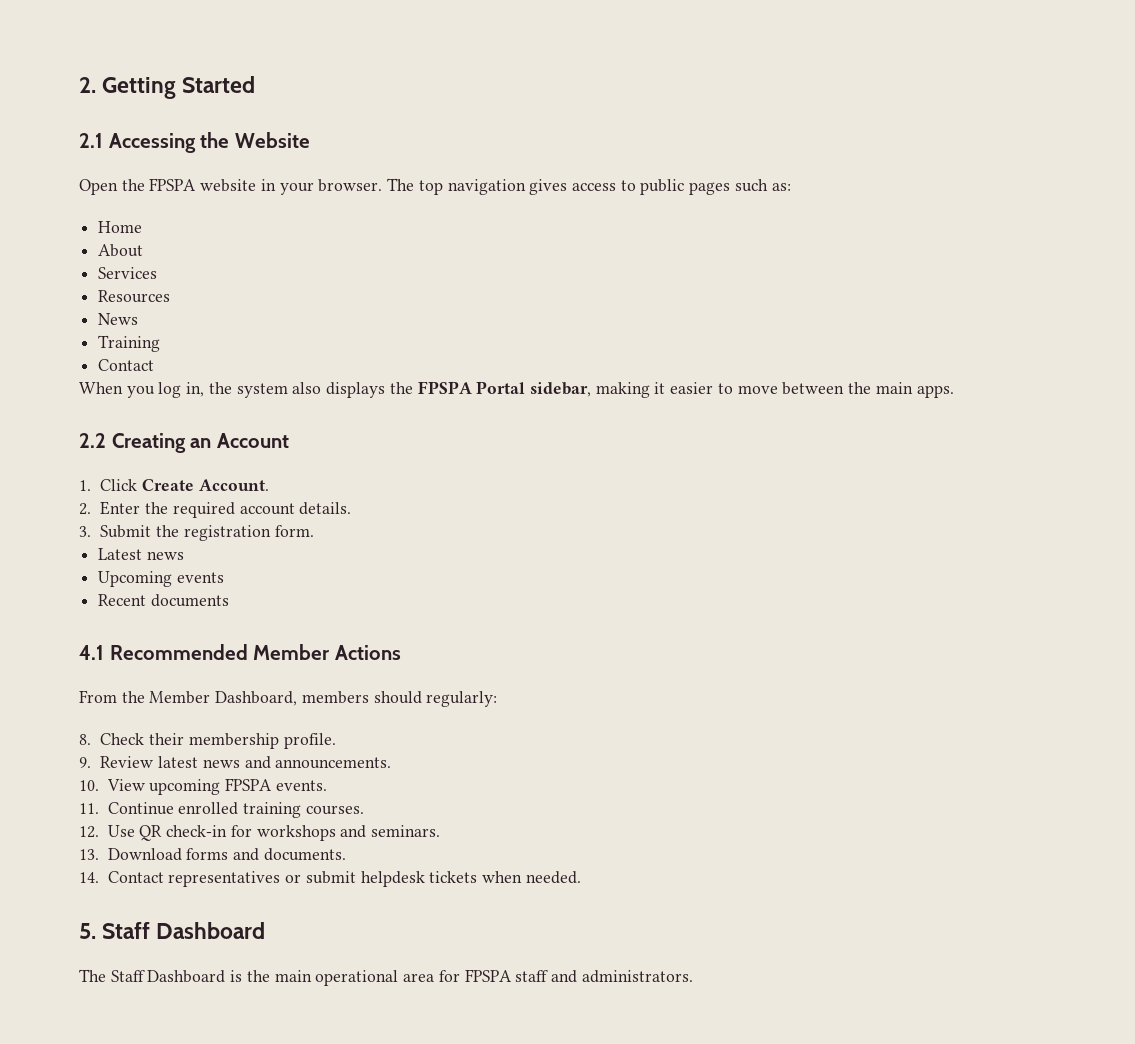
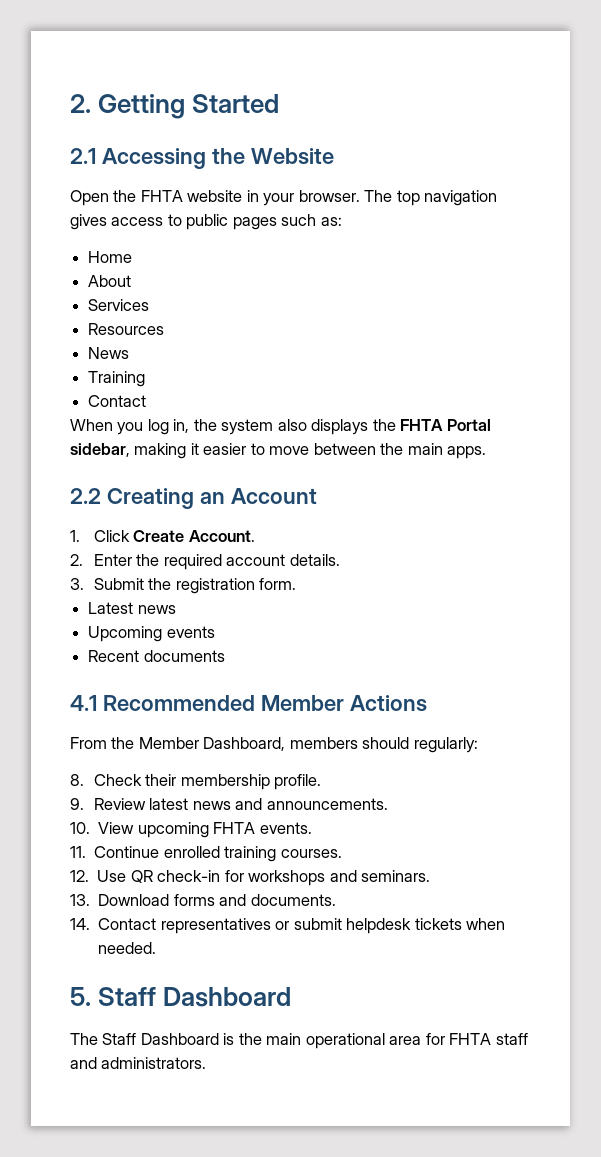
- Open the FPSPA website in your browser.
+ Open the FHTA website in your browser.
- When you log in, the system also displays the FPSPA Portal sidebar, making it easier to move between the main apps.
+ When you log in, the system also displays the FHTA Portal sidebar, making it easier to move between the main apps.
- 10. View upcoming FPSPA events.
+ 10. View upcoming FHTA events.
- The Staff Dashboard is the main operational area for FPSPA staff and administrators.
+ The Staff Dashboard is the main operational area for FHTA staff and administrators.

